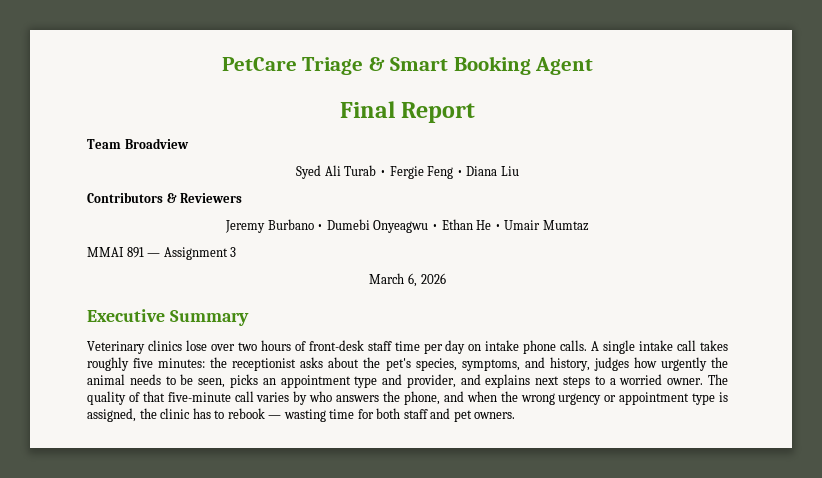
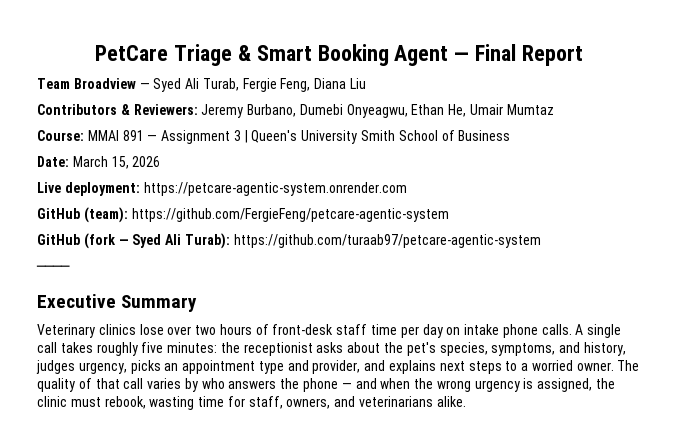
- PetCare Triage & Smart Booking Agent
- Final Report
+ PetCare Triage & Smart Booking Agent — Final Report
- Team Broadview
- Syed Ali Turab • Fergie Feng • Diana Liu
+ Team Broadview — Syed Ali Turab, Fergie Feng, Diana Liu
- Contributors & Reviewers
- Jeremy Burbano • Dumebi Onyeagwu • Ethan He • Umair Mumtaz
+ Contributors & Reviewers: Jeremy Burbano, Dumebi Onyeagwu, Ethan He, Umair Mumtaz
- MMAI 891 — Assignment 3
- March 6, 2026
+ Course: MMAI 891 — Assignment 3 | Queen's University Smith School of Business
+ Date: March 15, 2026
+ Live deployment: https://petcare-agentic-system.onrender.com
+ GitHub (team): https://github.com/FergieFeng/petcare-agentic-system
+ GitHub (fork — Syed Ali Turab): https://github.com/turaab97/petcare-agentic-system
+ ────
- A single intake call takes roughly five minutes: the receptionist asks about the pet's species, symptoms, and history, judges how urgently the animal needs to be seen, picks an appointment type and provider, and explains next steps to a worried owner.
+ A single call takes roughly five minutes: the receptionist asks about the pet's species, symptoms, and history, judges urgency, picks an appointment type and provider, and explains next steps to a worried owner.
- The quality of that five-minute call varies by who answers the phone, and when the wrong urgency or appointment type is assigned, the clinic has to rebook — wasting time for both staff and pet owners.
+ The quality of that call varies by who answers the phone — and when the wrong urgency is assigned, the clinic must rebook, wasting time for staff, owners, and veterinarians alike.

